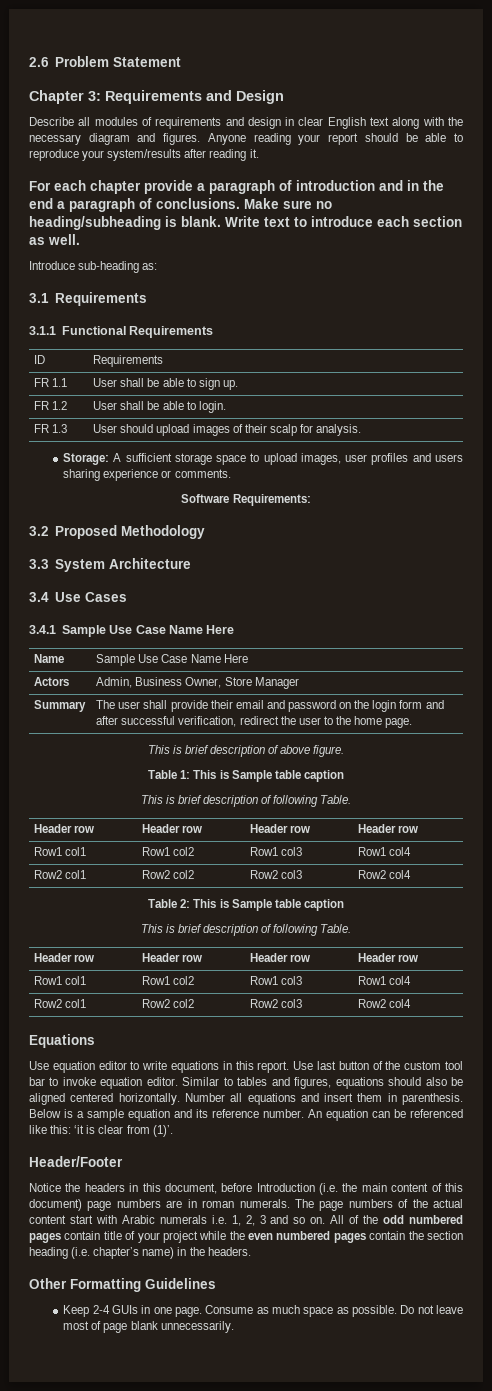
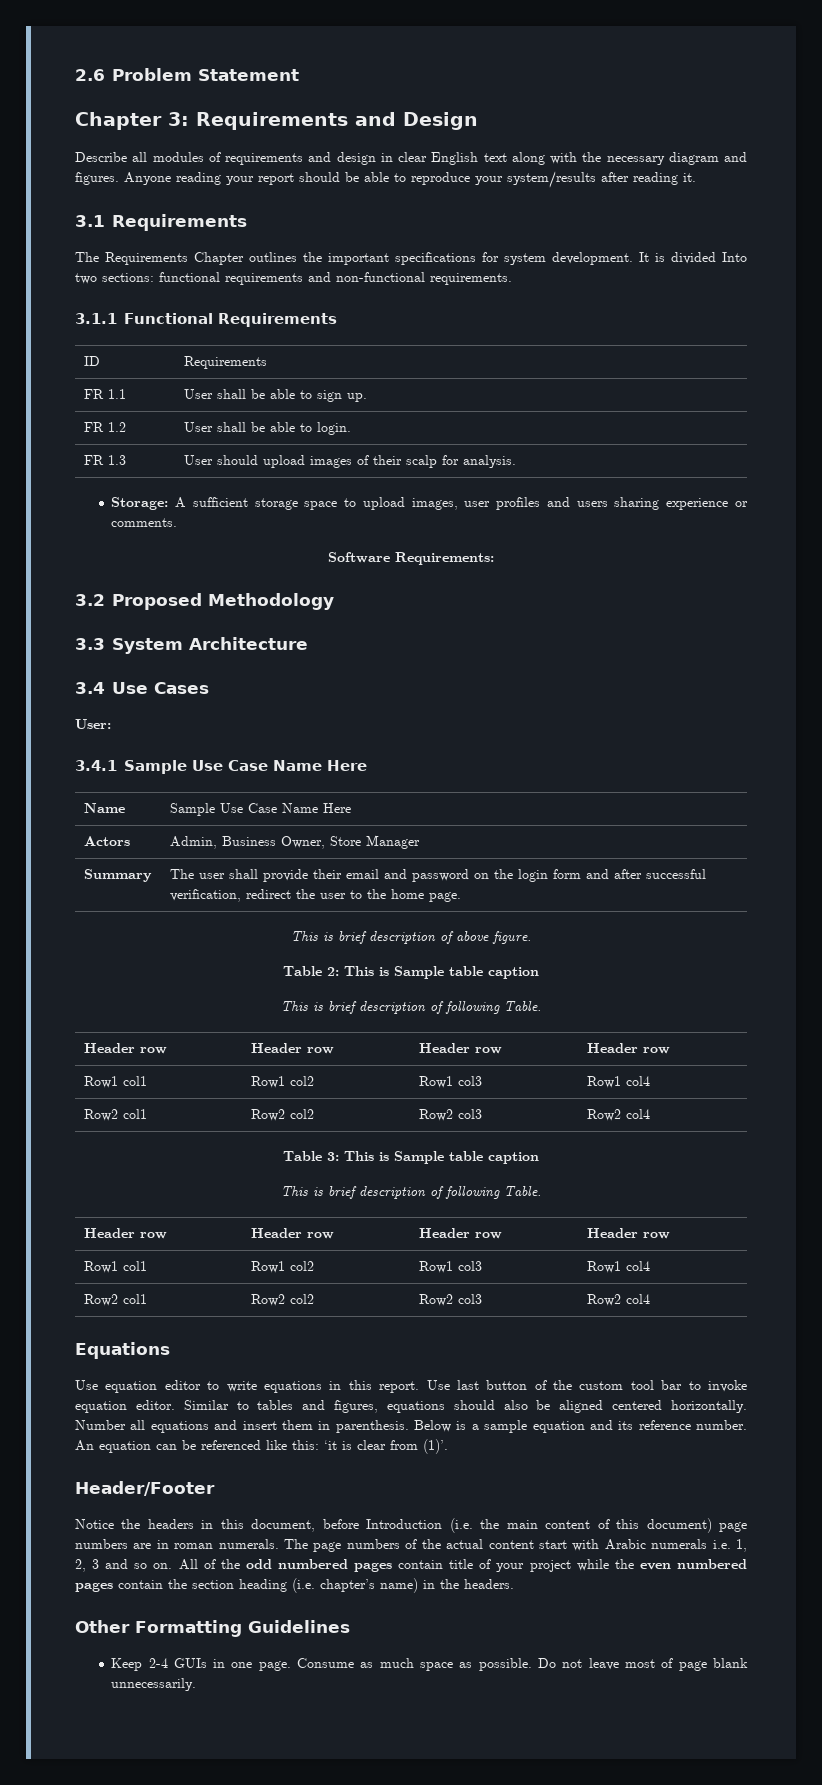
- For each chapter provide a paragraph of introduction and in the end a paragraph of conclusions. Make sure no heading/subheading is blank. Write text to introduce each section as well.
- Introduce sub-heading as:
  3.1 Requirements
+ The Requirements Chapter outlines the important specifications for system development. It is divided Into two sections: functional requirements and non-functional requirements.
+ User:
- Table 1: This is Sample table caption
+ Table 2: This is Sample table caption
- Table 2: This is Sample table caption
+ Table 3: This is Sample table caption

